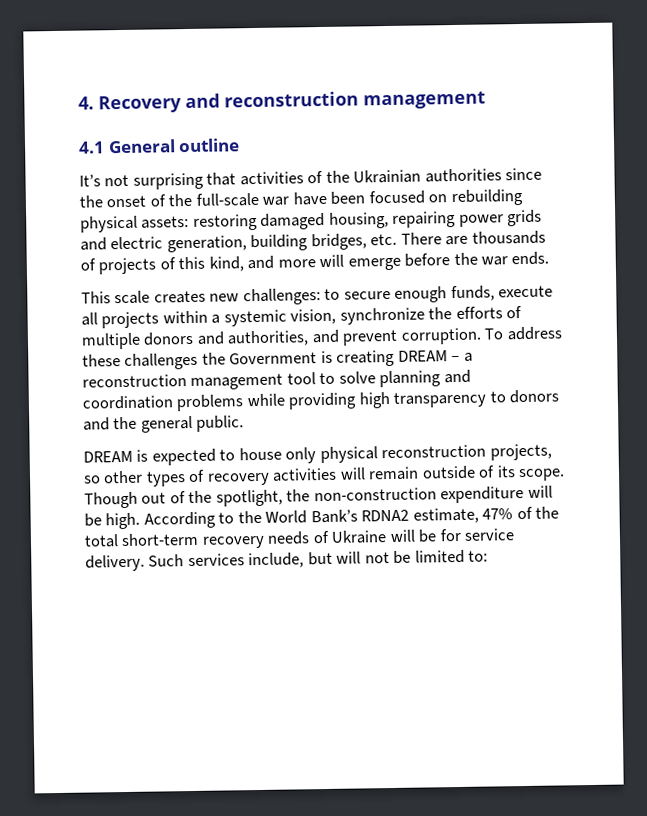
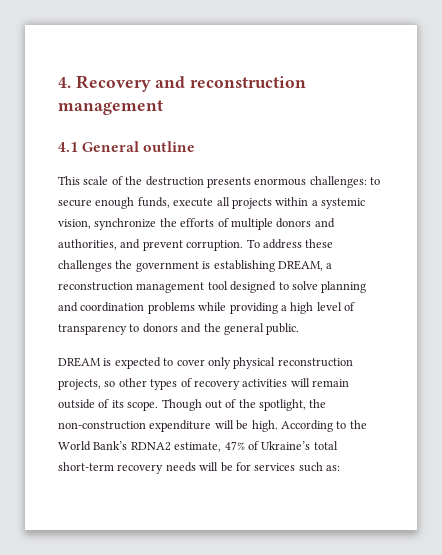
- It’s not surprising that activities of the Ukrainian authorities since the onset of the full-scale war have been focused on rebuilding physical assets: restoring damaged housing, repairing power grids and electric generation, building bridges, etc. There are thousands of projects of this kind, and more will emerge before the war ends.
- This scale creates new challenges: to secure enough funds, execute all projects within a systemic vision, synchronize the efforts of multiple donors and authorities, and prevent corruption.
+ This scale of the destruction presents enormous challenges: to secure enough funds, execute all projects within a systemic vision, synchronize the efforts of multiple donors and authorities, and prevent corruption.
- To address these challenges the Government is creating DREAM – a reconstruction management tool to solve planning and coordination problems while providing high transparency to donors and the general public.
+ To address these challenges the government is establishing DREAM, a reconstruction management tool designed to solve planning and coordination problems while providing a high level of transparency to donors and the general public.
- DREAM is expected to house only physical reconstruction projects, so other types of recovery activities will remain outside of its scope.
+ DREAM is expected to cover only physical reconstruction projects, so other types of recovery activities will remain outside of its scope.
- According to the World Bank’s RDNA2 estimate, 47% of the total short-term recovery needs of Ukraine will be for service delivery. Such services include, but will not be limited to:
+ According to the World Bank’s RDNA2 estimate, 47% of Ukraine’s total short-term recovery needs will be for services such as:

